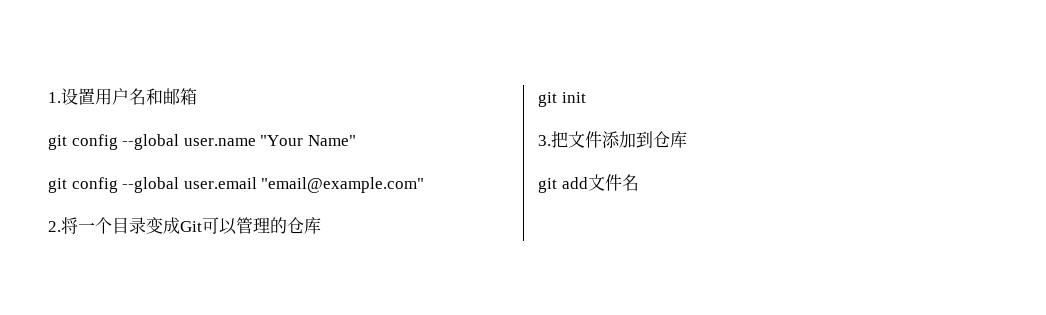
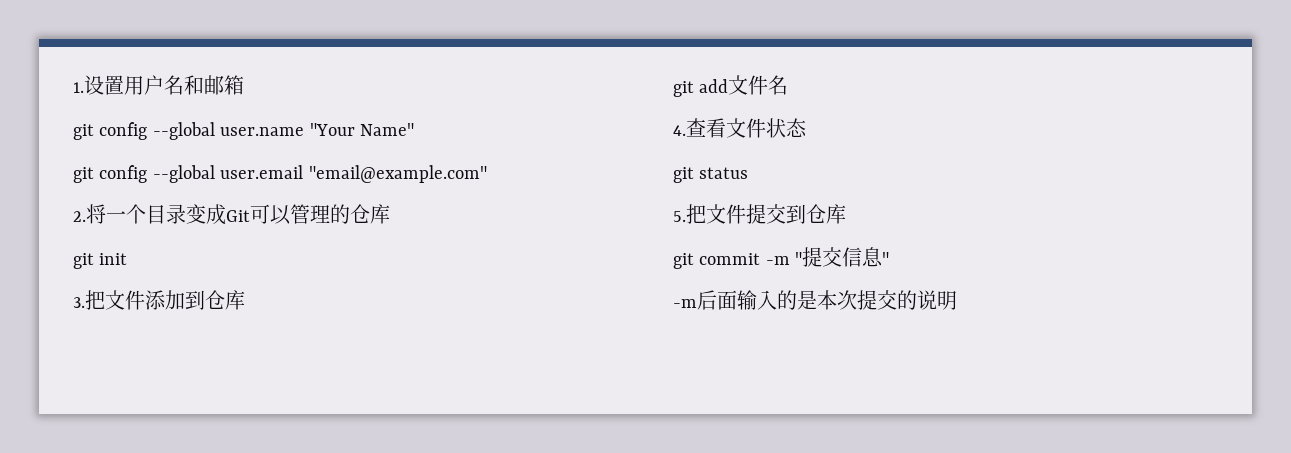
+ 4.查看文件状态
+ git status
+ 5.把文件提交到仓库
+ git commit -m "提交信息"
+ -m后面输入的是本次提交的说明

